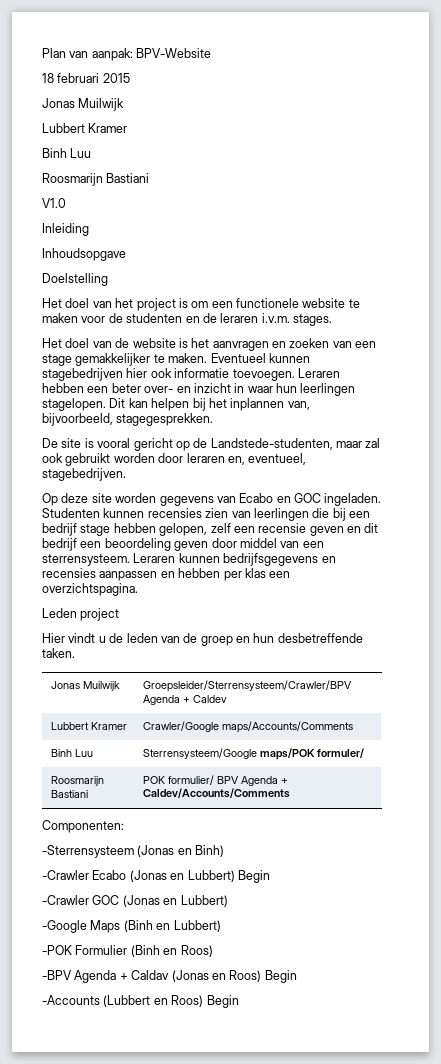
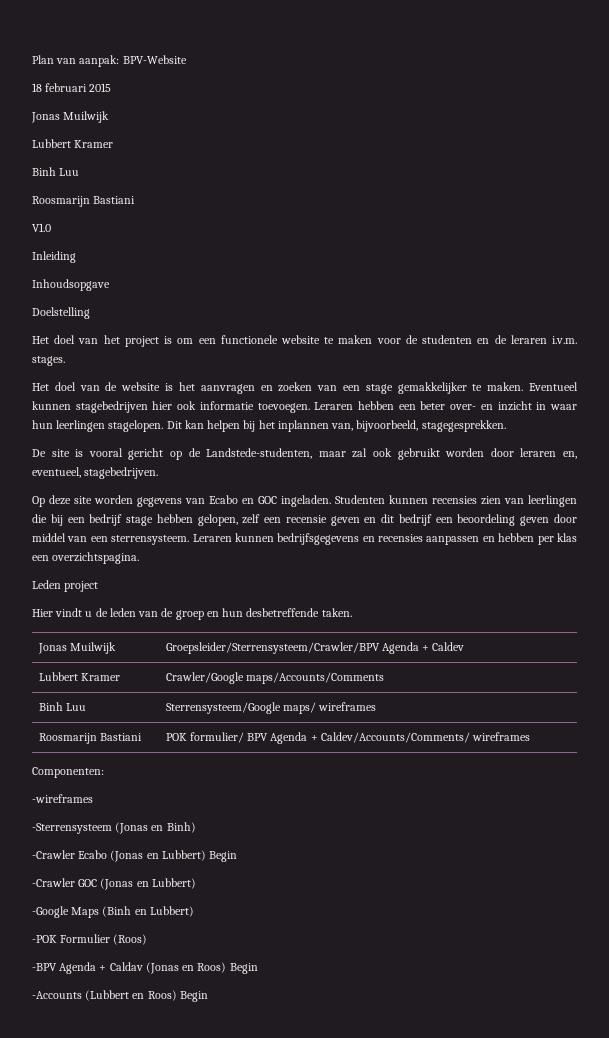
- Binh Luu | Sterrensysteem/Google maps/POK formuler/
+ Binh Luu | Sterrensysteem/Google maps/ wireframes
- Roosmarijn Bastiani | POK formulier/ BPV Agenda + Caldev/Accounts/Comments
+ Roosmarijn Bastiani | POK formulier/ BPV Agenda + Caldev/Accounts/Comments/ wireframes
+ -wireframes
- -POK Formulier (Binh en Roos)
+ -POK Formulier (Roos)

